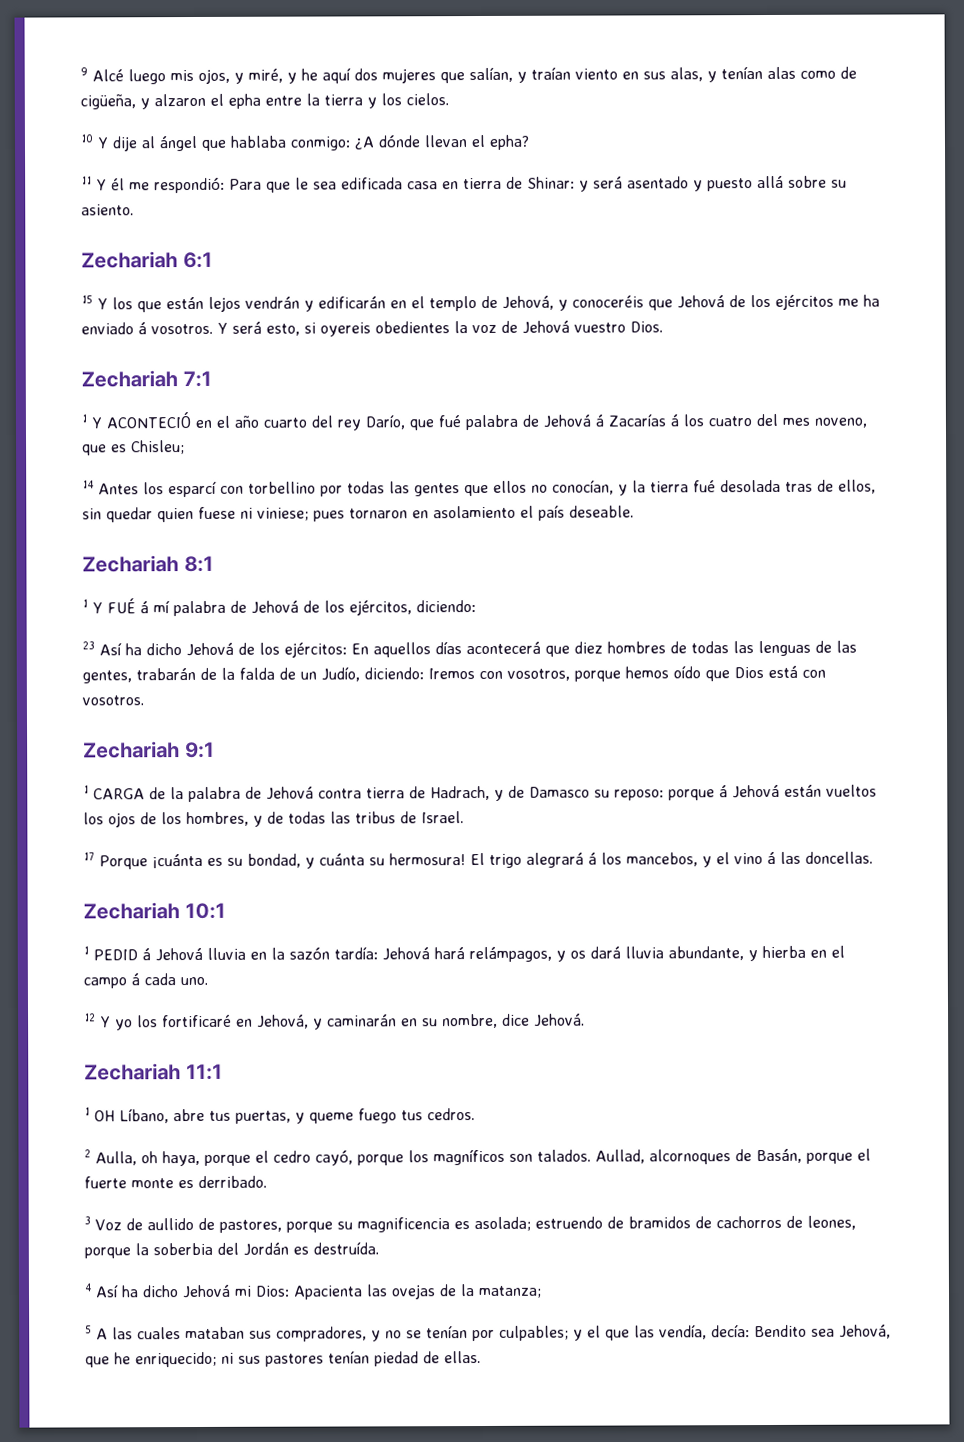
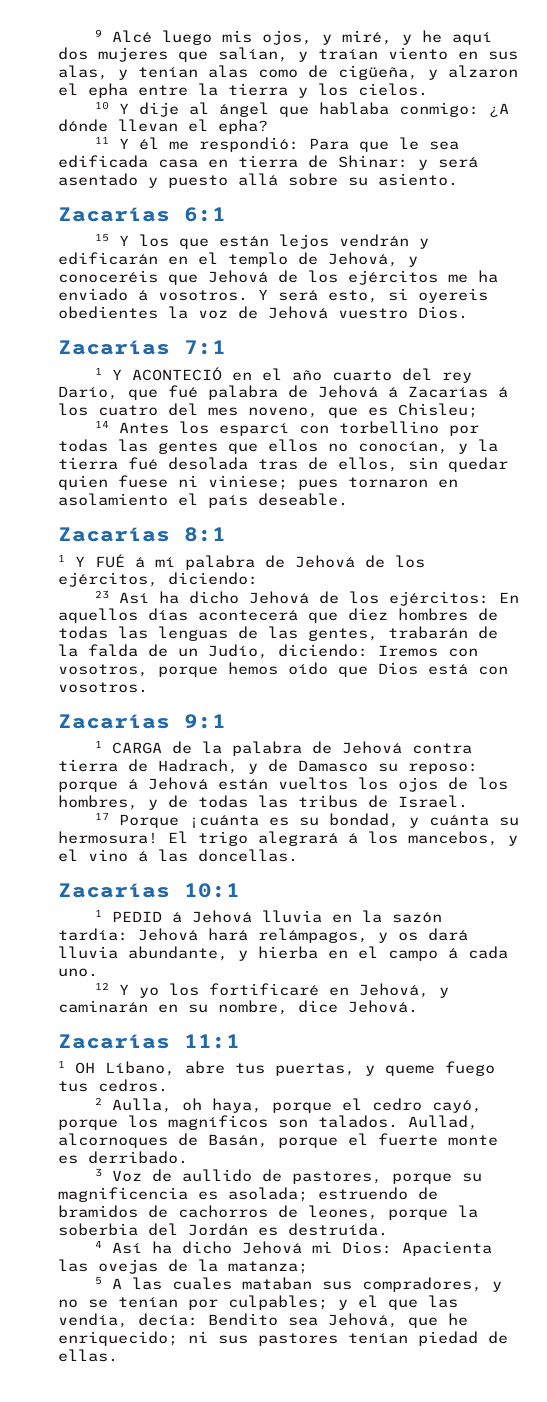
- Zechariah 6:1
+ Zacarías 6:1
- Zechariah 7:1
+ Zacarías 7:1
- Zechariah 8:1
+ Zacarías 8:1
- Zechariah 9:1
+ Zacarías 9:1
- Zechariah 10:1
+ Zacarías 10:1
- Zechariah 11:1
+ Zacarías 11:1

